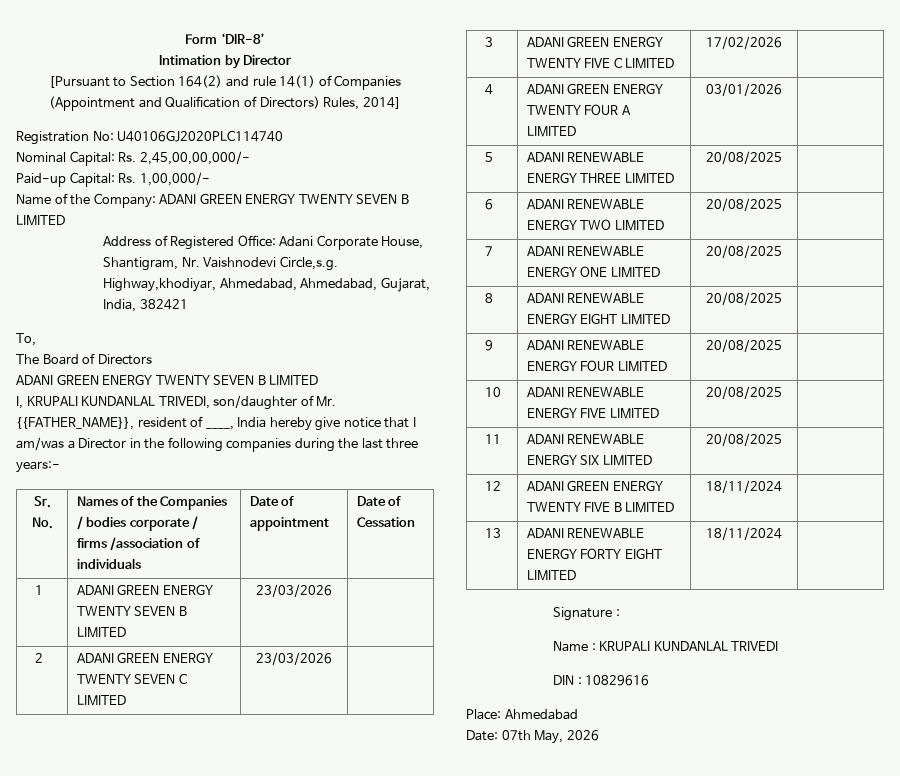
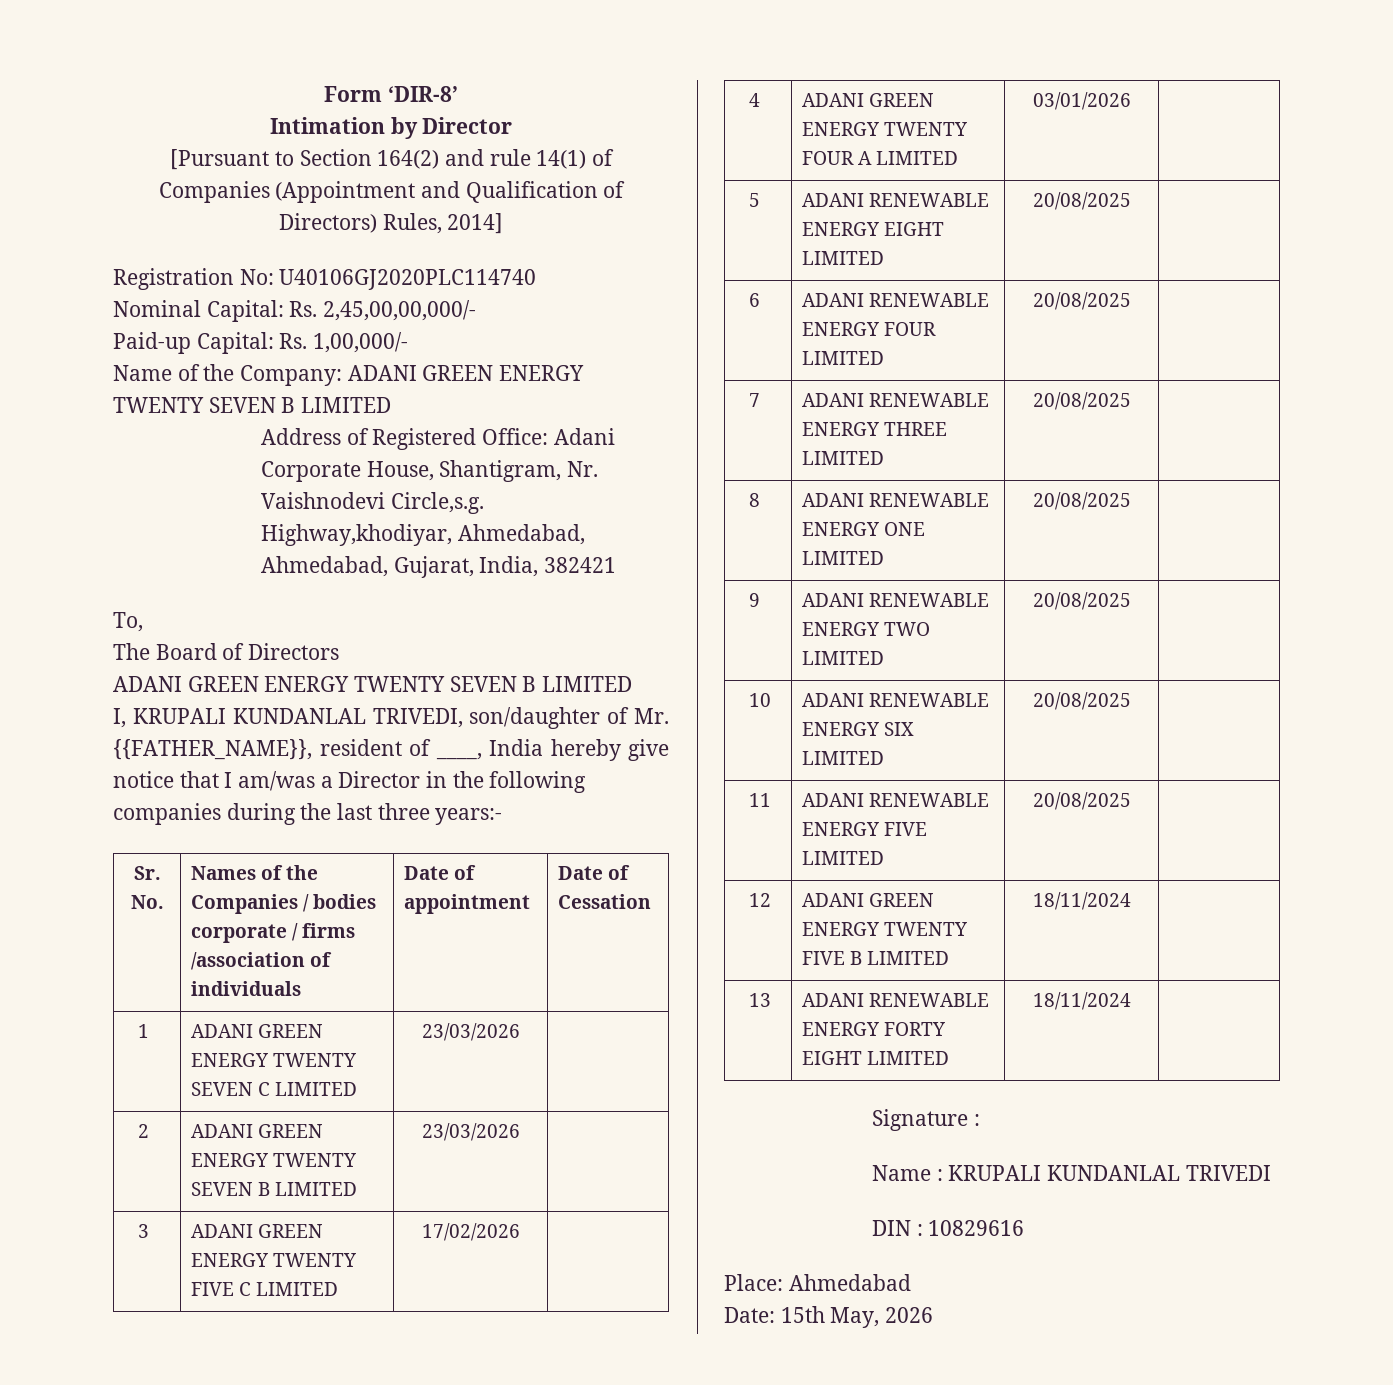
- 1 | ADANI GREEN ENERGY TWENTY SEVEN B LIMITED | 23/03/2026 |
+ 1 | ADANI GREEN ENERGY TWENTY SEVEN C LIMITED | 23/03/2026 |
- 2 | ADANI GREEN ENERGY TWENTY SEVEN C LIMITED | 23/03/2026 |
+ 2 | ADANI GREEN ENERGY TWENTY SEVEN B LIMITED | 23/03/2026 |
- 5 | ADANI RENEWABLE ENERGY THREE LIMITED | 20/08/2025 |
+ 5 | ADANI RENEWABLE ENERGY EIGHT LIMITED | 20/08/2025 |
- 6 | ADANI RENEWABLE ENERGY TWO LIMITED | 20/08/2025 |
+ 6 | ADANI RENEWABLE ENERGY FOUR LIMITED | 20/08/2025 |
- 7 | ADANI RENEWABLE ENERGY ONE LIMITED | 20/08/2025 |
+ 7 | ADANI RENEWABLE ENERGY THREE LIMITED | 20/08/2025 |
- 8 | ADANI RENEWABLE ENERGY EIGHT LIMITED | 20/08/2025 |
+ 8 | ADANI RENEWABLE ENERGY ONE LIMITED | 20/08/2025 |
- 9 | ADANI RENEWABLE ENERGY FOUR LIMITED | 20/08/2025 |
+ 9 | ADANI RENEWABLE ENERGY TWO LIMITED | 20/08/2025 |
- 10 | ADANI RENEWABLE ENERGY FIVE LIMITED | 20/08/2025 |
+ 10 | ADANI RENEWABLE ENERGY SIX LIMITED | 20/08/2025 |
- 11 | ADANI RENEWABLE ENERGY SIX LIMITED | 20/08/2025 |
+ 11 | ADANI RENEWABLE ENERGY FIVE LIMITED | 20/08/2025 |
- Date: 07th May, 2026
+ Date: 15th May, 2026

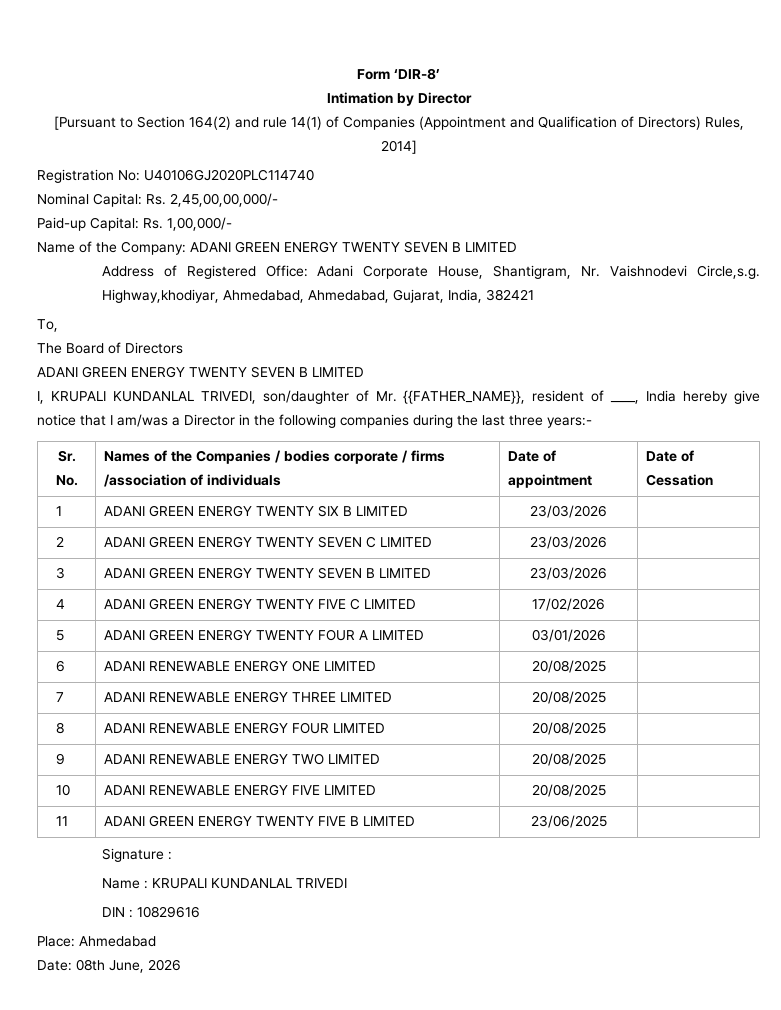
- 1 | ADANI GREEN ENERGY TWENTY SEVEN C LIMITED | 23/03/2026 |
+ 1 | ADANI GREEN ENERGY TWENTY SIX B LIMITED | 23/03/2026 |
- 2 | ADANI GREEN ENERGY TWENTY SEVEN B LIMITED | 23/03/2026 |
+ 2 | ADANI GREEN ENERGY TWENTY SEVEN C LIMITED | 23/03/2026 |
+ 3 | ADANI GREEN ENERGY TWENTY SEVEN B LIMITED | 23/03/2026 |
- 3 | ADANI GREEN ENERGY TWENTY FIVE C LIMITED | 17/02/2026 |
+ 4 | ADANI GREEN ENERGY TWENTY FIVE C LIMITED | 17/02/2026 |
- 4 | ADANI GREEN ENERGY TWENTY FOUR A LIMITED | 03/01/2026 |
+ 5 | ADANI GREEN ENERGY TWENTY FOUR A LIMITED | 03/01/2026 |
- 5 | ADANI RENEWABLE ENERGY EIGHT LIMITED | 20/08/2025 |
- 6 | ADANI RENEWABLE ENERGY FOUR LIMITED | 20/08/2025 |
+ 6 | ADANI RENEWABLE ENERGY ONE LIMITED | 20/08/2025 |
- 8 | ADANI RENEWABLE ENERGY ONE LIMITED | 20/08/2025 |
+ 8 | ADANI RENEWABLE ENERGY FOUR LIMITED | 20/08/2025 |
- 10 | ADANI RENEWABLE ENERGY SIX LIMITED | 20/08/2025 |
+ 10 | ADANI RENEWABLE ENERGY FIVE LIMITED | 20/08/2025 |
- 11 | ADANI RENEWABLE ENERGY FIVE LIMITED | 20/08/2025 |
- 12 | ADANI GREEN ENERGY TWENTY FIVE B LIMITED | 18/11/2024 |
- 13 | ADANI RENEWABLE ENERGY FORTY EIGHT LIMITED | 18/11/2024 |
+ 11 | ADANI GREEN ENERGY TWENTY FIVE B LIMITED | 23/06/2025 |
- Date: 15th May, 2026
+ Date: 08th June, 2026

